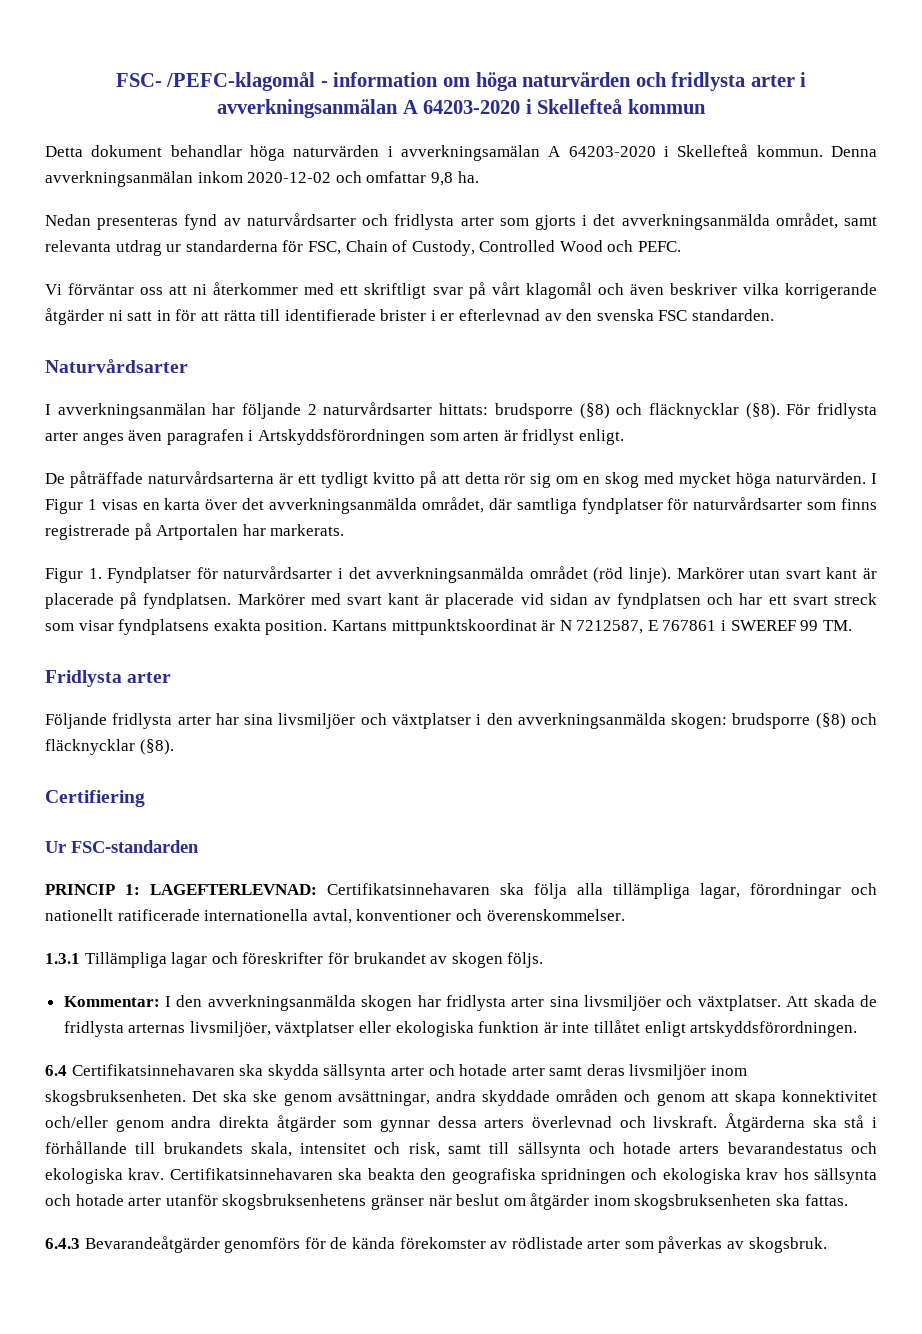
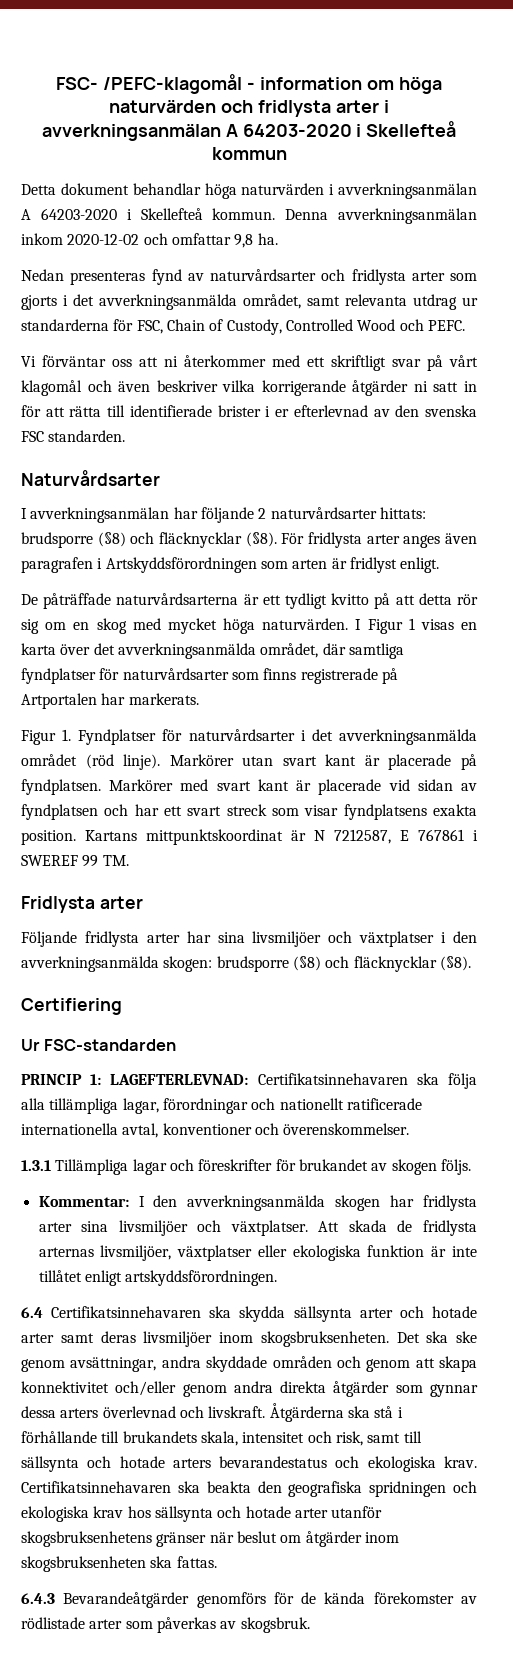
- Detta dokument behandlar höga naturvärden i avverkningsamälan A 64203-2020 i Skellefteå kommun.
+ Detta dokument behandlar höga naturvärden i avverkningsanmälan A 64203-2020 i Skellefteå kommun.

